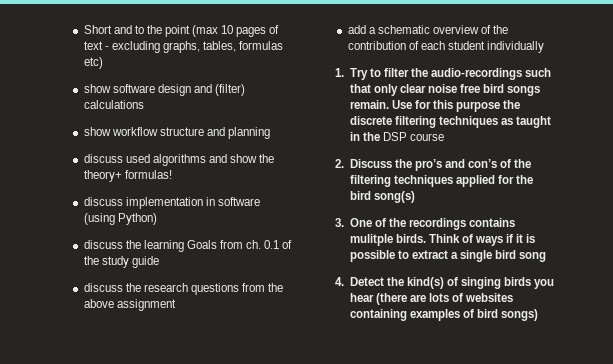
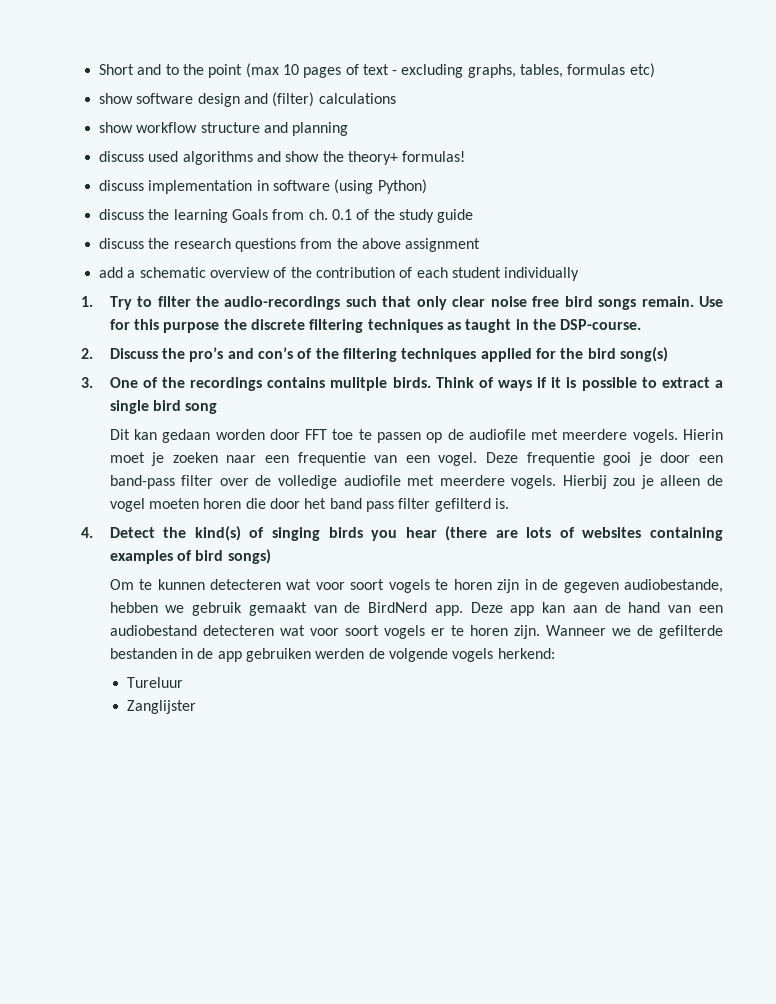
- Use for this purpose the discrete filtering techniques as taught in the DSP course
+ Use for this purpose the discrete filtering techniques as taught in the DSP-course.
+ Dit kan gedaan worden door FFT toe te passen op de audiofile met meerdere vogels. Hierin moet je zoeken naar een frequentie van een vogel. Deze frequentie gooi je door een band-pass filter over de volledige audiofile met meerdere vogels. Hierbij zou je alleen de vogel moeten horen die door het band pass filter gefilterd is.
+ Om te kunnen detecteren wat voor soort vogels te horen zijn in de gegeven audiobestande, hebben we gebruik gemaakt van de BirdNerd app. Deze app kan aan de hand van een audiobestand detecteren wat voor soort vogels er te horen zijn. Wanneer we de gefilterde bestanden in de app gebruiken werden de volgende vogels herkend:
+ Tureluur
+ Zanglijster

